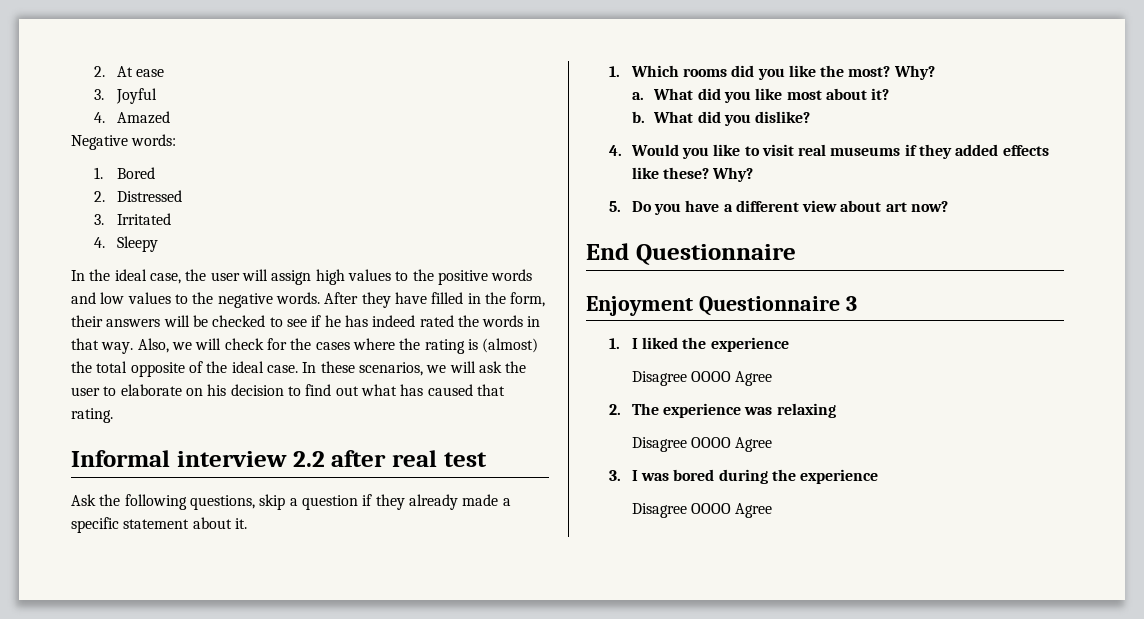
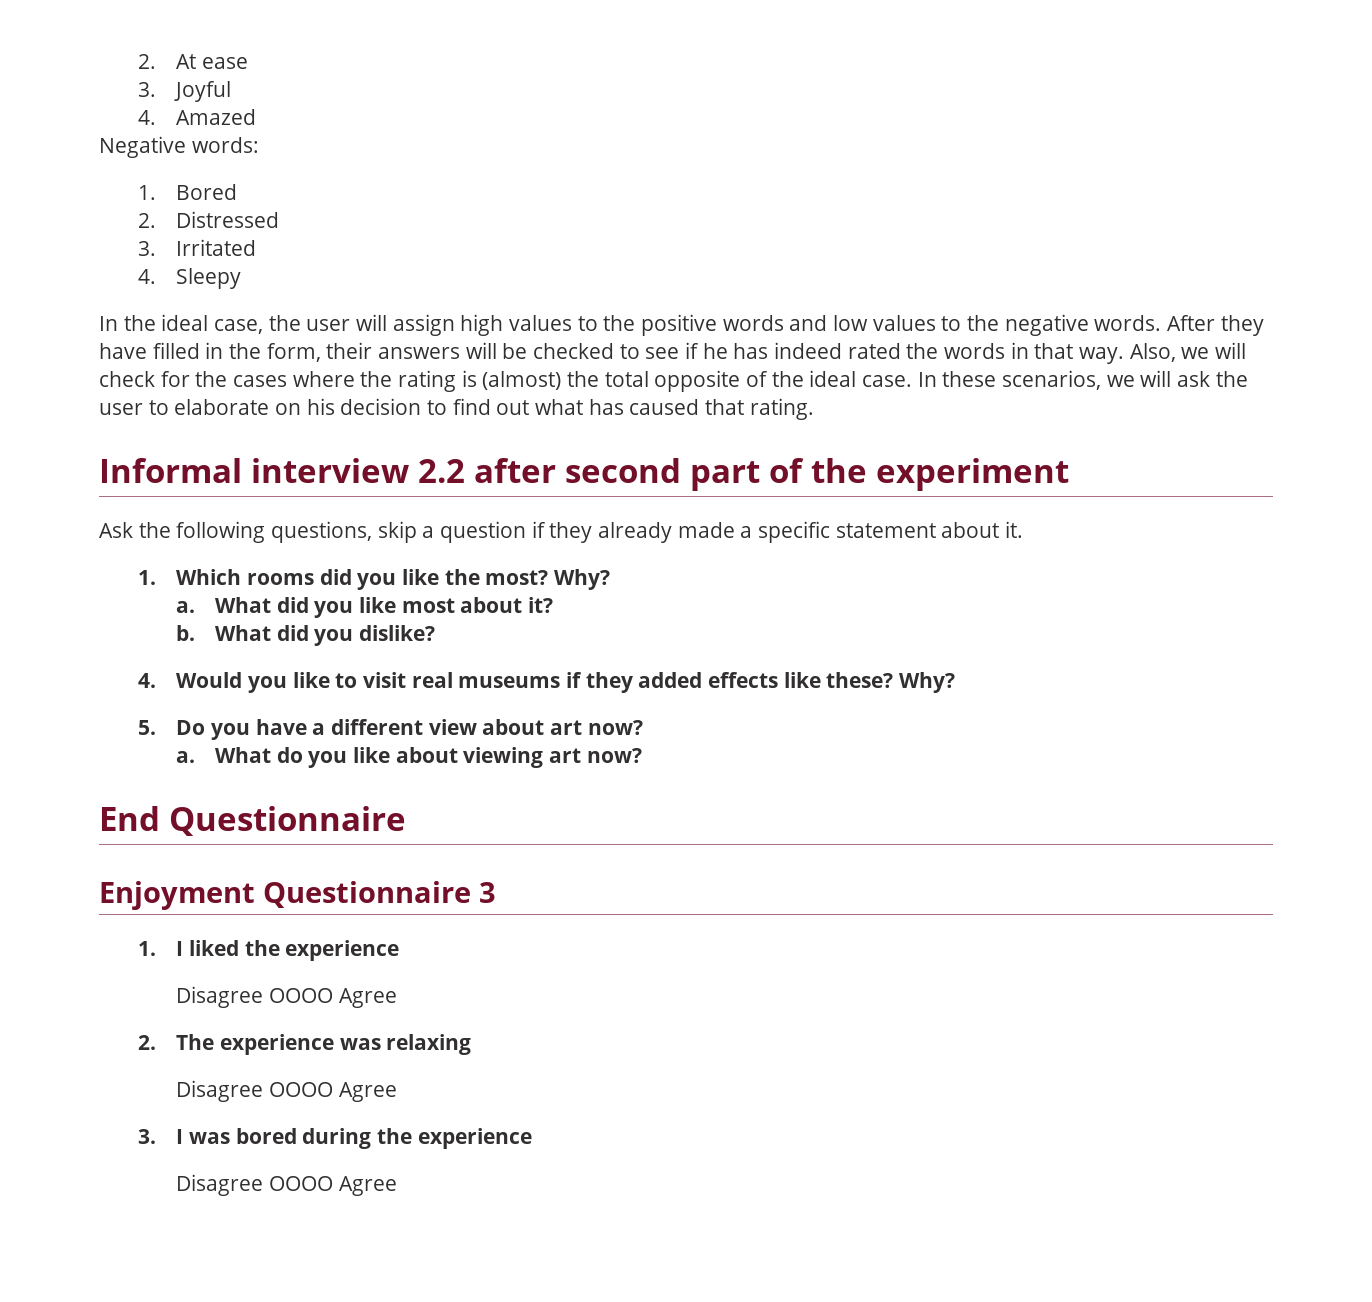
- Informal interview 2.2 after real test
+ Informal interview 2.2 after second part of the experiment
+ a. What do you like about viewing art now?

